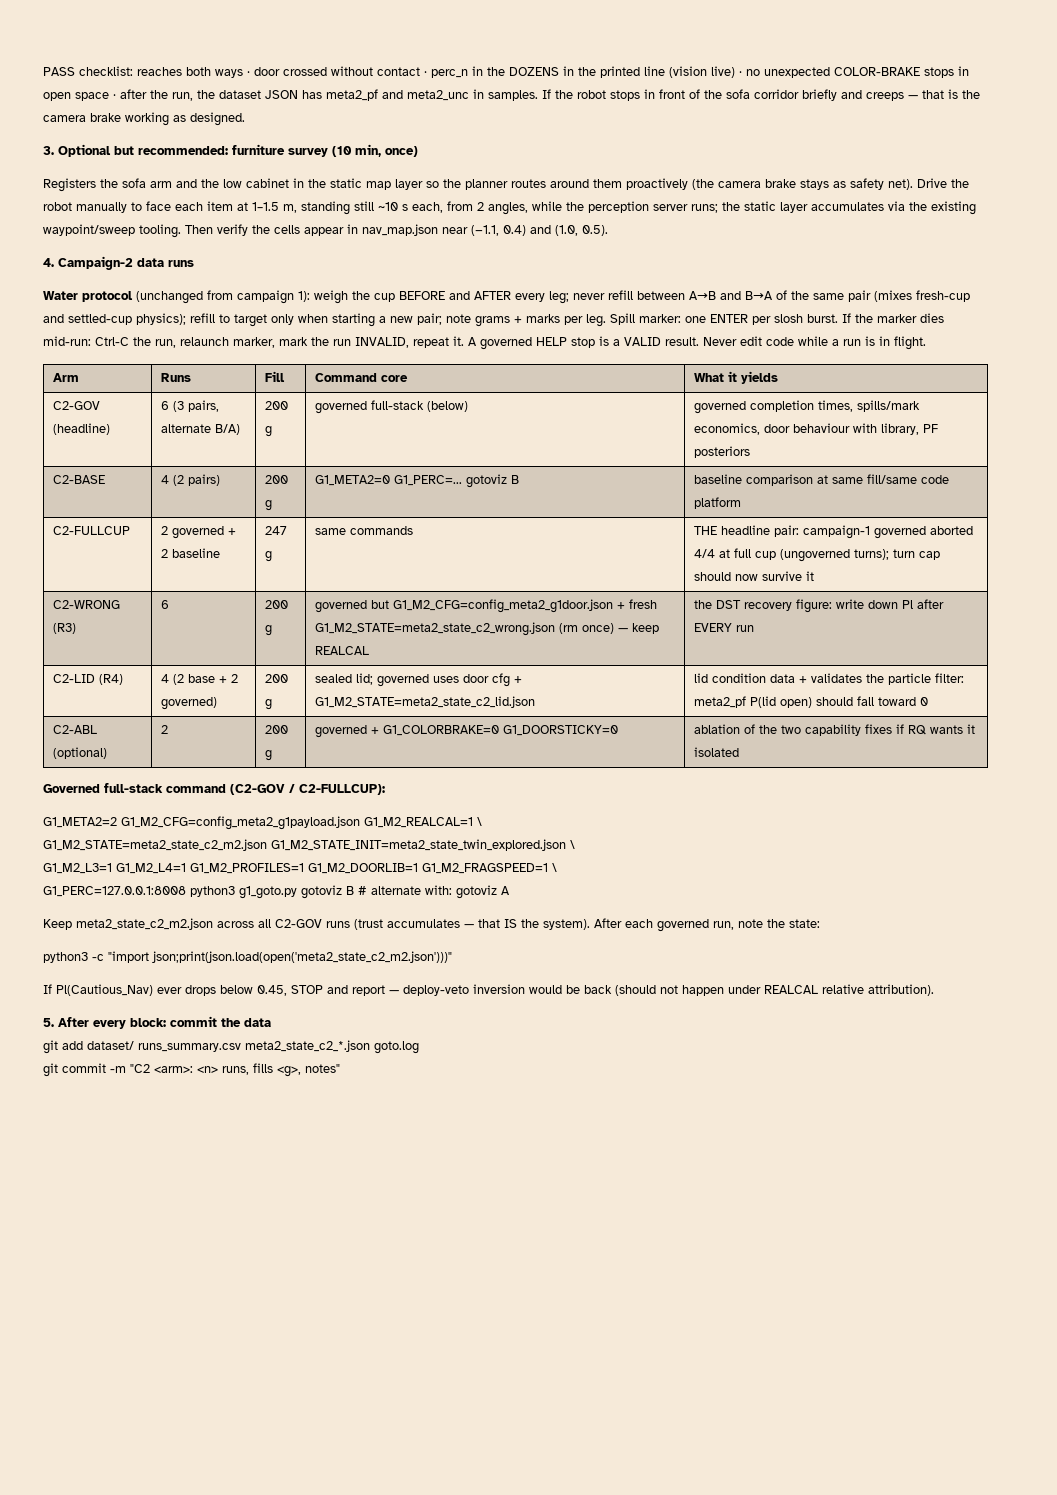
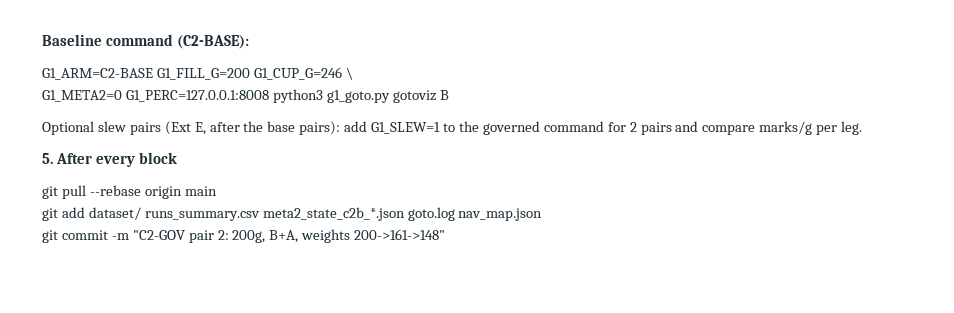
- PASS checklist: reaches both ways · door crossed without contact · perc_n in the DOZENS in the printed line (vision live) · no unexpected COLOR-BRAKE stops in open space · after the run, the dataset JSON has meta2_pf and meta2_unc in samples. If the robot stops in front of the sofa corridor briefly and creeps — that is the camera brake working as designed.
- 3. Optional but recommended: furniture survey (10 min, once)
- Registers the sofa arm and the low cabinet in the static map layer so the planner routes around them proactively (the camera brake stays as safety net). Drive the robot manually to face each item at 1–1.5 m, standing still ~10 s each, from 2 angles, while the perception server runs; the static layer accumulates via the existing waypoint/sweep tooling. Then verify the cells appear in nav_map.json near (−1.1, 0.4) and (1.0, 0.5).
- 4. Campaign-2 data runs
- Water protocol (unchanged from campaign 1): weigh the cup BEFORE and AFTER every leg; never refill between A→B and B→A of the same pair (mixes fresh-cup and settled-cup physics); refill to target only when starting a new pair; note grams + marks per leg. Spill marker: one ENTER per slosh burst. If the marker dies mid-run: Ctrl-C the run, relaunch marker, mark the run INVALID, repeat it. A governed HELP stop is a VALID result. Never edit code while a run is in flight.
- Arm | Runs | Fill | Command core | What it yields
- C2-GOV (headline) | 6 (3 pairs, alternate B/A) | 200 g | governed full-stack (below) | governed completion times, spills/mark economics, door behaviour with library, PF posteriors
- C2-BASE | 4 (2 pairs) | 200 g | G1_META2=0 G1_PERC=... gotoviz B | baseline comparison at same fill/same code platform
- C2-FULLCUP | 2 governed + 2 baseline | 247 g | same commands | THE headline pair: campaign-1 governed aborted 4/4 at full cup (ungoverned turns); turn cap should now survive it
- C2-WRONG (R3) | 6 | 200 g | governed but G1_M2_CFG=config_meta2_g1door.json + fresh G1_M2_STATE=meta2_state_c2_wrong.json (rm once) — keep REALCAL | the DST recovery figure: write down Pl after EVERY run
- C2-LID (R4) | 4 (2 base + 2 governed) | 200 g | sealed lid; governed uses door cfg + G1_M2_STATE=meta2_state_c2_lid.json | lid condition data + validates the particle filter: meta2_pf P(lid open) should fall toward 0
- C2-ABL (optional) | 2 | 200 g | governed + G1_COLORBRAKE=0 G1_DOORSTICKY=0 | ablation of the two capability fixes if RQ wants it isolated
- Governed full-stack command (C2-GOV / C2-FULLCUP):
- G1_META2=2 G1_M2_CFG=config_meta2_g1payload.json G1_M2_REALCAL=1 \
- G1_M2_STATE=meta2_state_c2_m2.json G1_M2_STATE_INIT=meta2_state_twin_explored.json \
- G1_M2_L3=1 G1_M2_L4=1 G1_M2_PROFILES=1 G1_M2_DOORLIB=1 G1_M2_FRAGSPEED=1 \
- G1_PERC=127.0.0.1:8008 python3 g1_goto.py gotoviz B # alternate with: gotoviz A
- Keep meta2_state_c2_m2.json across all C2-GOV runs (trust accumulates — that IS the system). After each governed run, note the state:
- python3 -c "import json;print(json.load(open('meta2_state_c2_m2.json')))"
- If Pl(Cautious_Nav) ever drops below 0.45, STOP and report — deploy-veto inversion would be back (should not happen under REALCAL relative attribution).
- 5. After every block: commit the data
+ Baseline command (C2-BASE):
+ G1_ARM=C2-BASE G1_FILL_G=200 G1_CUP_G=246 \
+ G1_META2=0 G1_PERC=127.0.0.1:8008 python3 g1_goto.py gotoviz B
+ Optional slew pairs (Ext E, after the base pairs): add G1_SLEW=1 to the governed command for 2 pairs and compare marks/g per leg.
+ 5. After every block
+ git pull --rebase origin main
- git add dataset/ runs_summary.csv meta2_state_c2_*.json goto.log
+ git add dataset/ runs_summary.csv meta2_state_c2b_*.json goto.log nav_map.json
- git commit -m "C2 <arm>: <n> runs, fills <g>, notes"
+ git commit -m "C2-GOV pair 2: 200g, B+A, weights 200->161->148"

